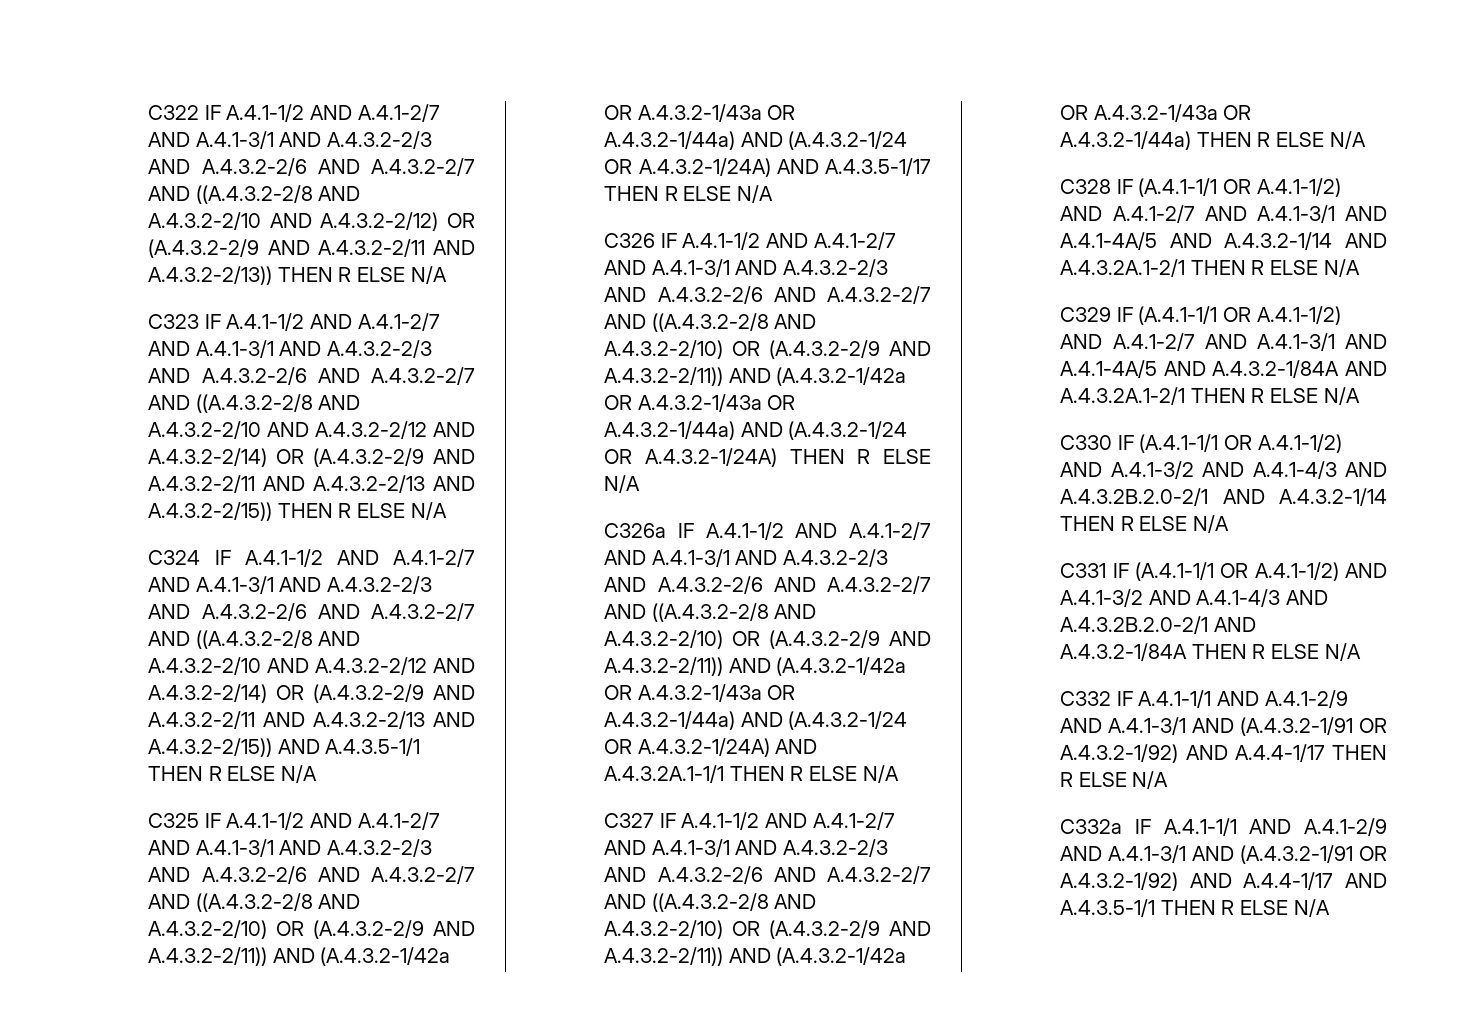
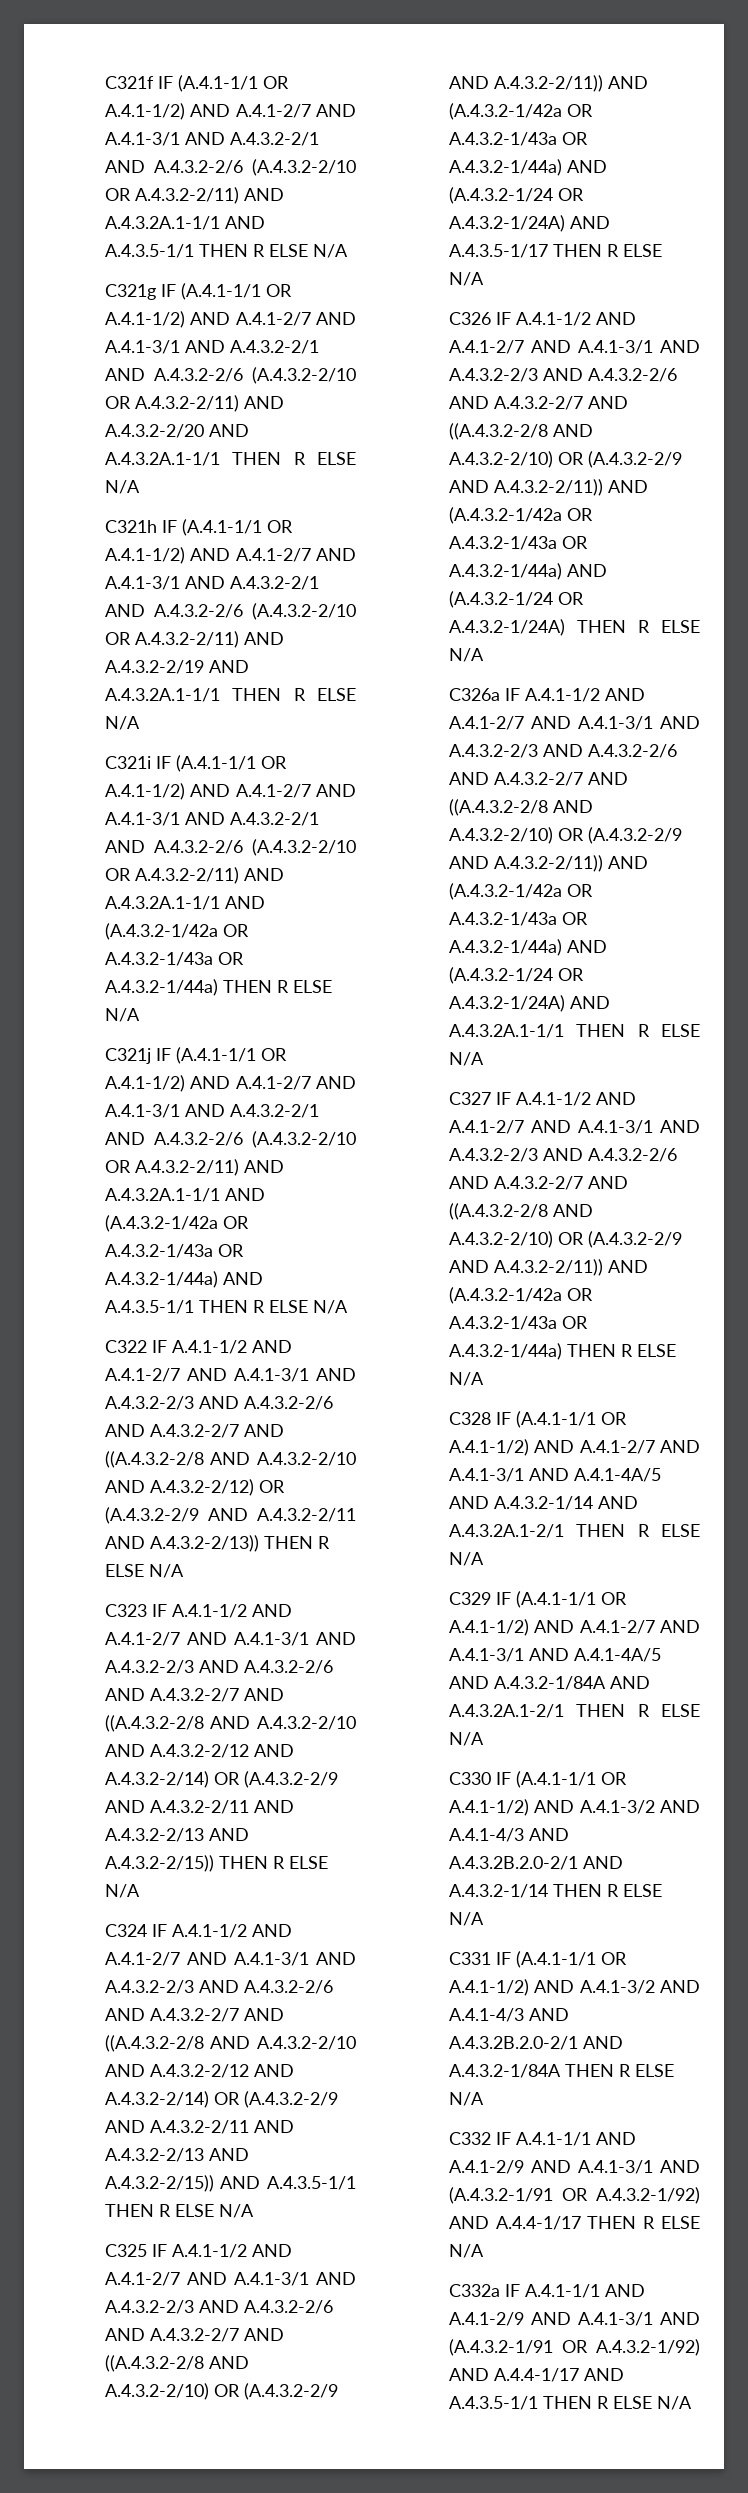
+ C321f IF (A.4.1-1/1 OR A.4.1-1/2) AND A.4.1-2/7 AND A.4.1-3/1 AND A.4.3.2-2/1 AND A.4.3.2-2/6 (A.4.3.2-2/10 OR A.4.3.2-2/11) AND A.4.3.2A.1-1/1 AND A.4.3.5-1/1 THEN R ELSE N/A
+ C321g IF (A.4.1-1/1 OR A.4.1-1/2) AND A.4.1-2/7 AND A.4.1-3/1 AND A.4.3.2-2/1 AND A.4.3.2-2/6 (A.4.3.2-2/10 OR A.4.3.2-2/11) AND A.4.3.2-2/20 AND A.4.3.2A.1-1/1 THEN R ELSE N/A
+ C321h IF (A.4.1-1/1 OR A.4.1-1/2) AND A.4.1-2/7 AND A.4.1-3/1 AND A.4.3.2-2/1 AND A.4.3.2-2/6 (A.4.3.2-2/10 OR A.4.3.2-2/11) AND A.4.3.2-2/19 AND A.4.3.2A.1-1/1 THEN R ELSE N/A
+ C321i IF (A.4.1-1/1 OR A.4.1-1/2) AND A.4.1-2/7 AND A.4.1-3/1 AND A.4.3.2-2/1 AND A.4.3.2-2/6 (A.4.3.2-2/10 OR A.4.3.2-2/11) AND A.4.3.2A.1-1/1 AND (A.4.3.2-1/42a OR A.4.3.2-1/43a OR A.4.3.2-1/44a) THEN R ELSE N/A
+ C321j IF (A.4.1-1/1 OR A.4.1-1/2) AND A.4.1-2/7 AND A.4.1-3/1 AND A.4.3.2-2/1 AND A.4.3.2-2/6 (A.4.3.2-2/10 OR A.4.3.2-2/11) AND A.4.3.2A.1-1/1 AND (A.4.3.2-1/42a OR A.4.3.2-1/43a OR A.4.3.2-1/44a) AND A.4.3.5-1/1 THEN R ELSE N/A

